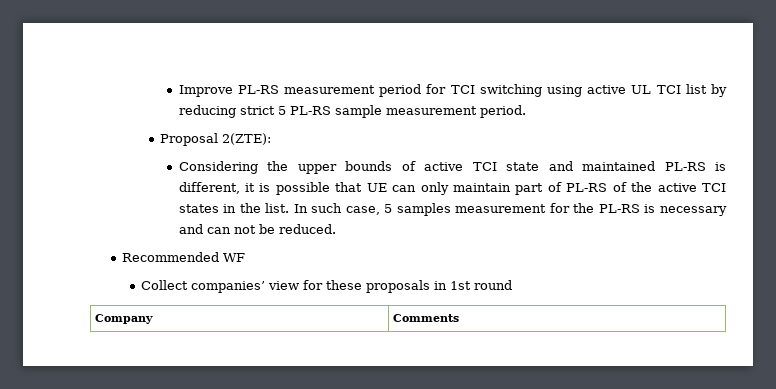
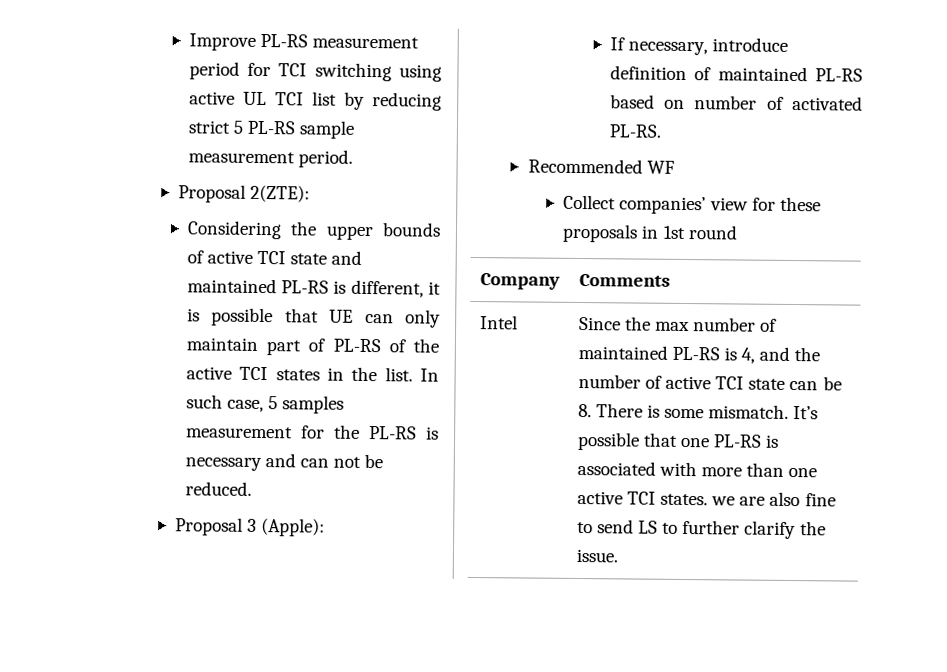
+ Proposal 3 (Apple):
+ If necessary, introduce definition of maintained PL-RS based on number of activated PL-RS.
+ Intel | Since the max number of maintained PL-RS is 4, and the number of active TCI state can be 8. There is some mismatch. It’s possible that one PL-RS is associated with more than one active TCI states. we are also fine to send LS to further clarify the issue.

